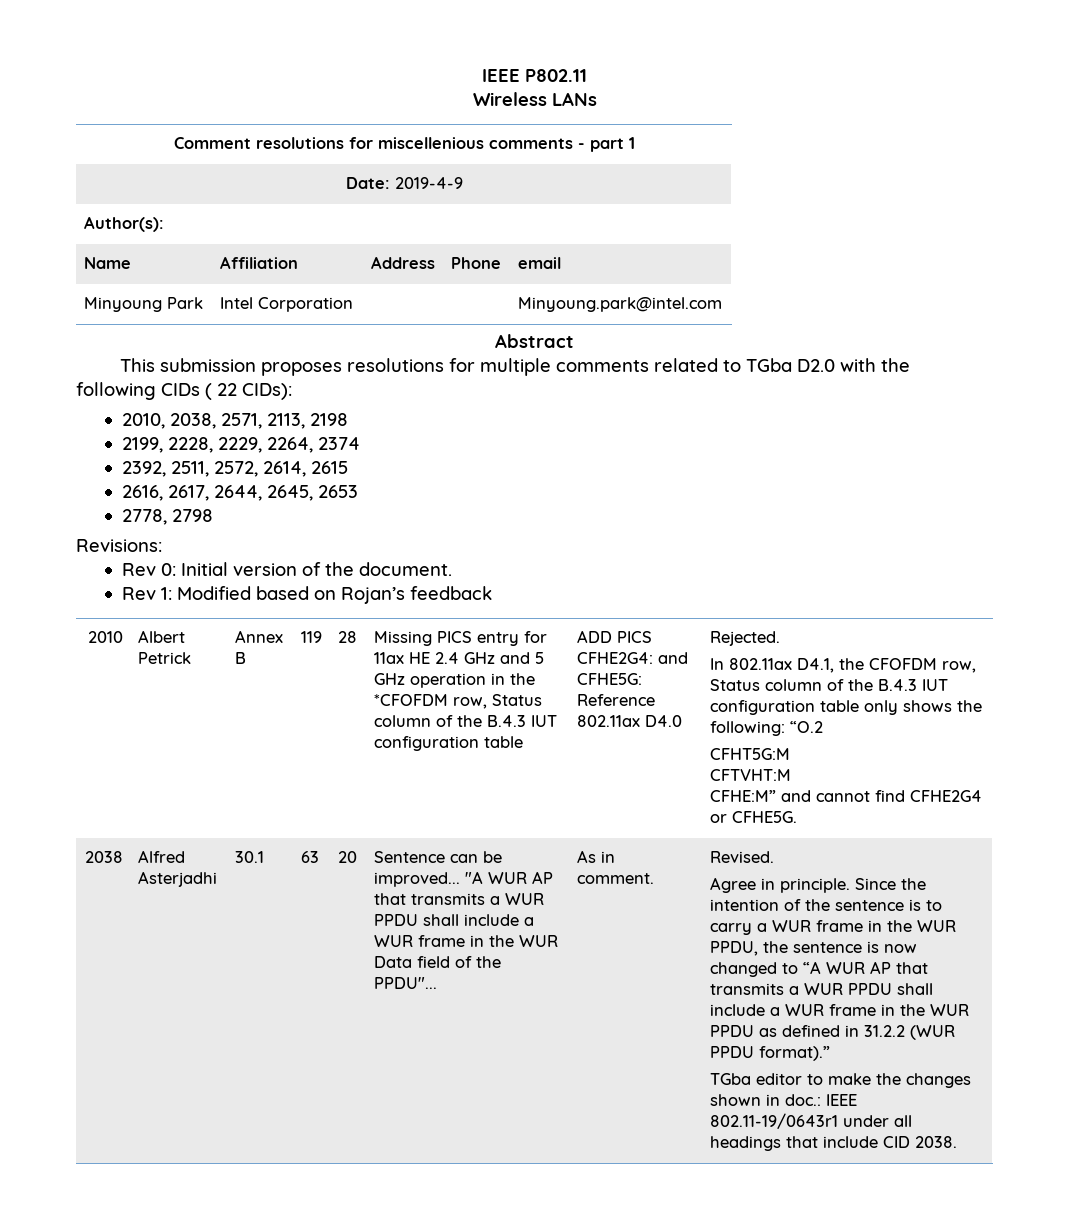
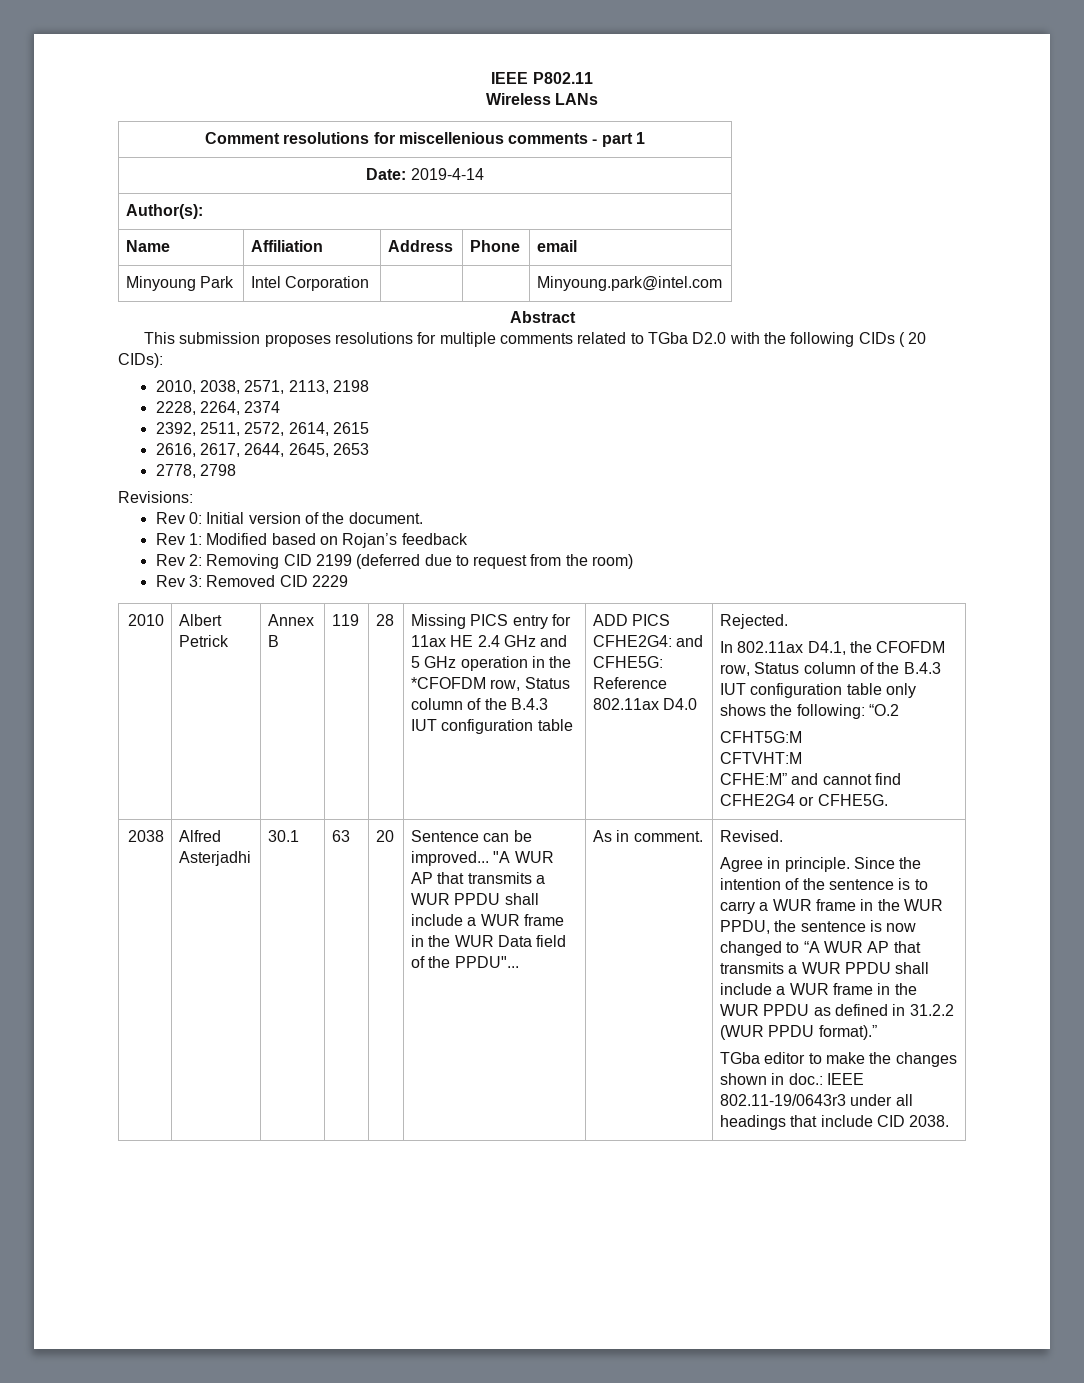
- Date: 2019-4-9
+ Date: 2019-4-14
- This submission proposes resolutions for multiple comments related to TGba D2.0 with the following CIDs ( 22 CIDs):
+ This submission proposes resolutions for multiple comments related to TGba D2.0 with the following CIDs ( 20 CIDs):
- 2199, 2228, 2229, 2264, 2374
+ 2228, 2264, 2374
+ Rev 2: Removing CID 2199 (deferred due to request from the room)
+ Rev 3: Removed CID 2229
- TGba editor to make the changes shown in doc.: IEEE 802.11-19/0643r1 under all headings that include CID 2038.
+ TGba editor to make the changes shown in doc.: IEEE 802.11-19/0643r3 under all headings that include CID 2038.

